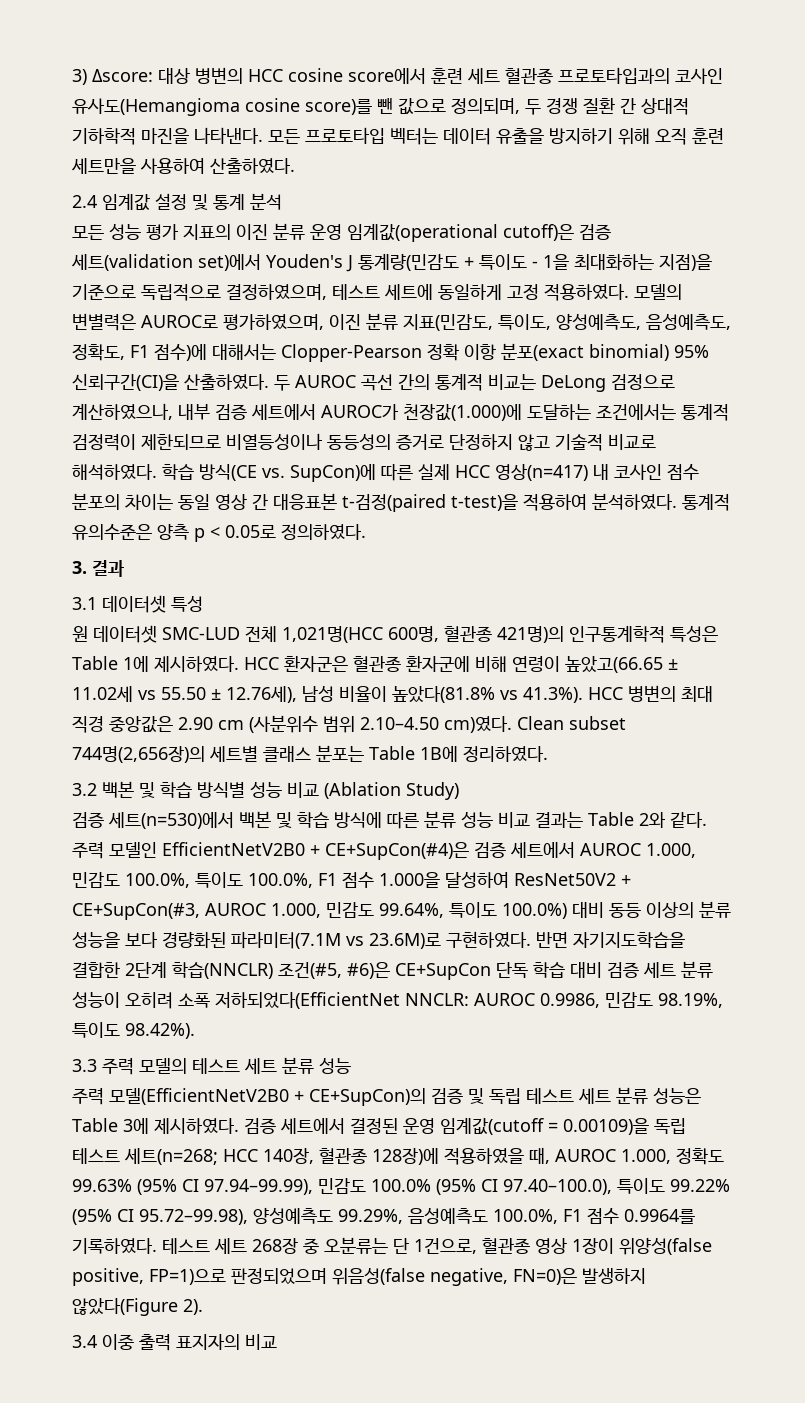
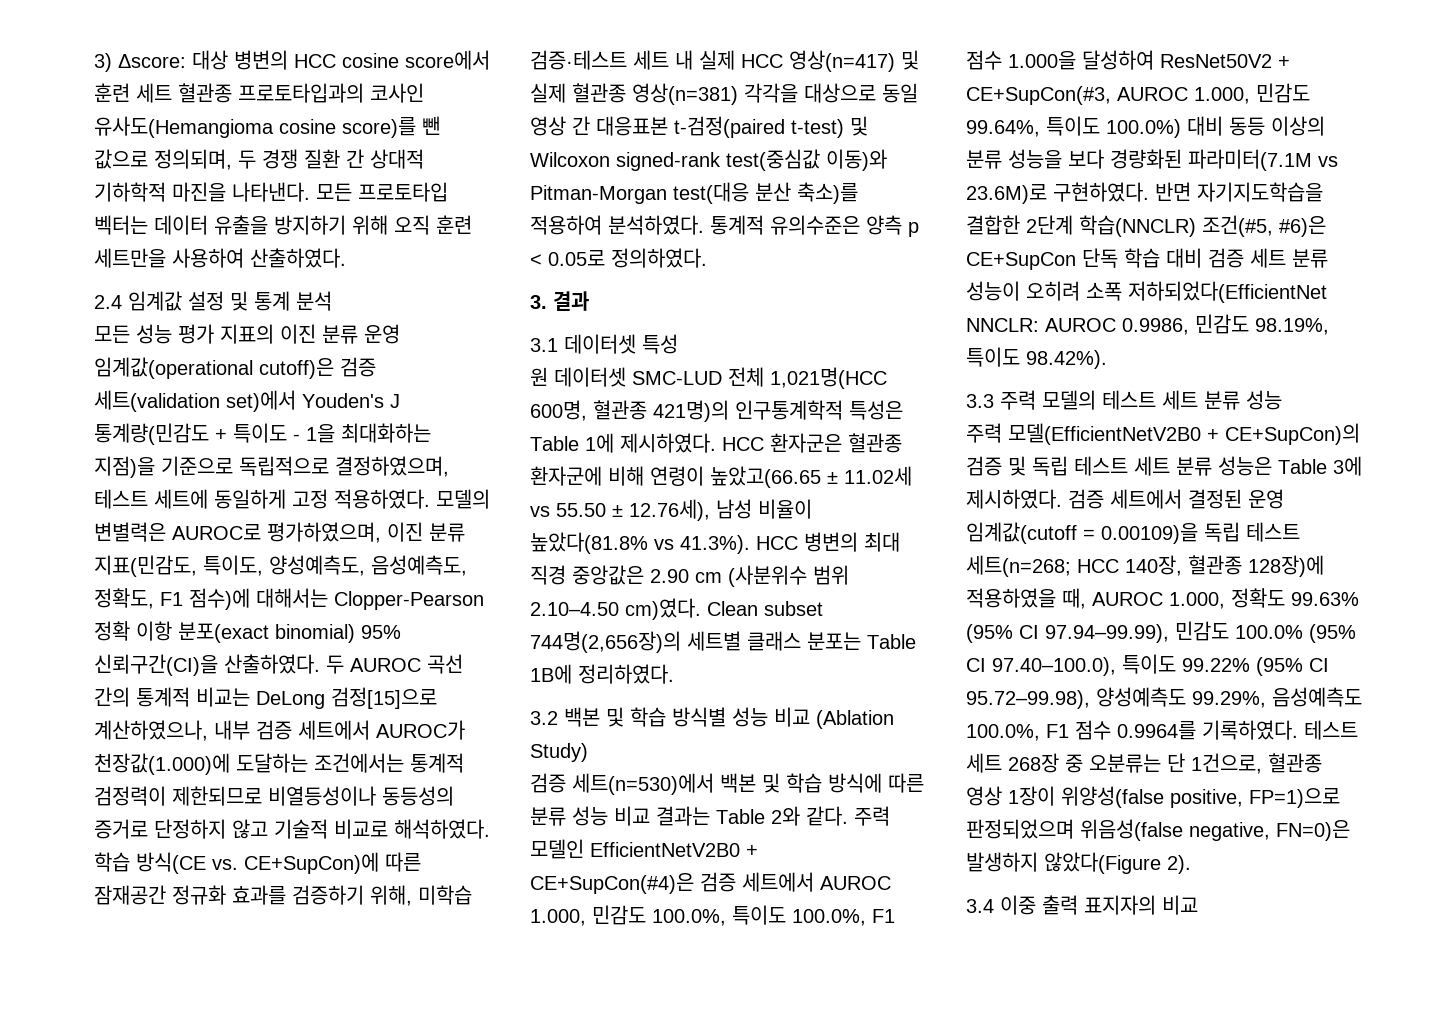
- 두 AUROC 곡선 간의 통계적 비교는 DeLong 검정으로 계산하였으나, 내부 검증 세트에서 AUROC가 천장값(1.000)에 도달하는 조건에서는 통계적 검정력이 제한되므로 비열등성이나 동등성의 증거로 단정하지 않고 기술적 비교로 해석하였다.
+ 두 AUROC 곡선 간의 통계적 비교는 DeLong 검정[15]으로 계산하였으나, 내부 검증 세트에서 AUROC가 천장값(1.000)에 도달하는 조건에서는 통계적 검정력이 제한되므로 비열등성이나 동등성의 증거로 단정하지 않고 기술적 비교로 해석하였다.
- 학습 방식(CE vs. SupCon)에 따른 실제 HCC 영상(n=417) 내 코사인 점수 분포의 차이는 동일 영상 간 대응표본 t-검정(paired t-test)을 적용하여 분석하였다.
+ 학습 방식(CE vs. CE+SupCon)에 따른 잠재공간 정규화 효과를 검증하기 위해, 미학습 검증·테스트 세트 내 실제 HCC 영상(n=417) 및 실제 혈관종 영상(n=381) 각각을 대상으로 동일 영상 간 대응표본 t-검정(paired t-test) 및 Wilcoxon signed-rank test(중심값 이동)와 Pitman-Morgan test(대응 분산 축소)를 적용하여 분석하였다.

